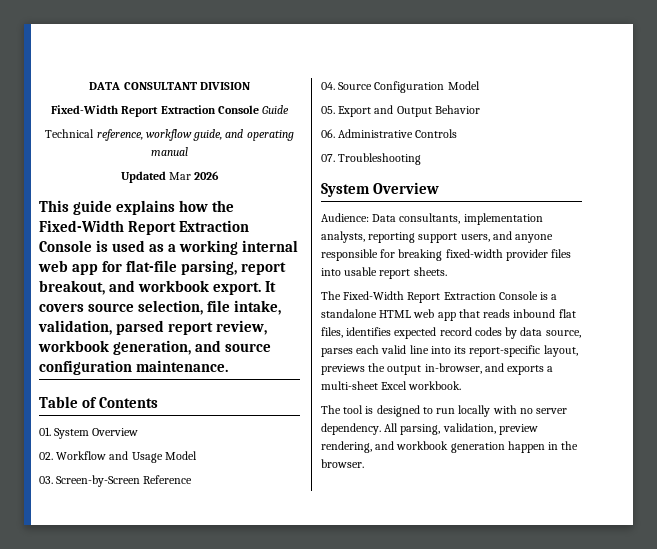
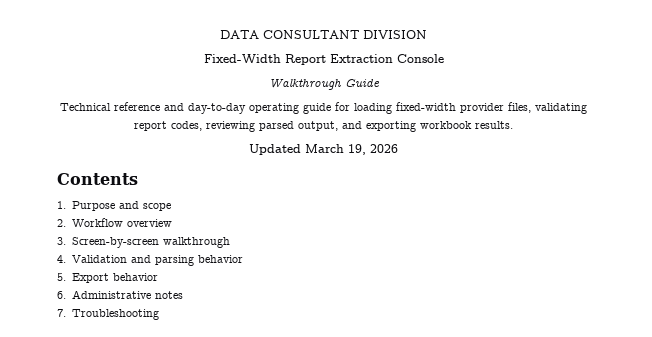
- Fixed-Width Report Extraction Console Guide
+ Fixed-Width Report Extraction Console
+ Walkthrough Guide
- Technical reference, workflow guide, and operating manual
+ Technical reference and day-to-day operating guide for loading fixed-width provider files, validating report codes, reviewing parsed output, and exporting workbook results.
- Updated Mar 2026
+ Updated March 19, 2026
- This guide explains how the Fixed-Width Report Extraction Console is used as a working internal web app for flat-file parsing, report breakout, and workbook export. It covers source selection, file intake, validation, parsed report review, workbook generation, and source configuration maintenance.
- Table of Contents
- 01. System Overview
- 02. Workflow and Usage Model
- 03. Screen-by-Screen Reference
- 04. Source Configuration Model
- 05. Export and Output Behavior
- 06. Administrative Controls
- 07. Troubleshooting
- System Overview
- Audience: Data consultants, implementation analysts, reporting support users, and anyone responsible for breaking fixed-width provider files into usable report sheets.
- The Fixed-Width Report Extraction Console is a standalone HTML web app that reads inbound flat files, identifies expected record codes by data source, parses each valid line into its report-specific layout, previews the output in-browser, and exports a multi-sheet Excel workbook.
- The tool is designed to run locally with no server dependency. All parsing, validation, preview rendering, and workbook generation happen in the browser.
+ Contents
+ 1. Purpose and scope
+ 2. Workflow overview
+ 3. Screen-by-screen walkthrough
+ 4. Validation and parsing behavior
+ 5. Export behavior
+ 6. Administrative notes
+ 7. Troubleshooting

